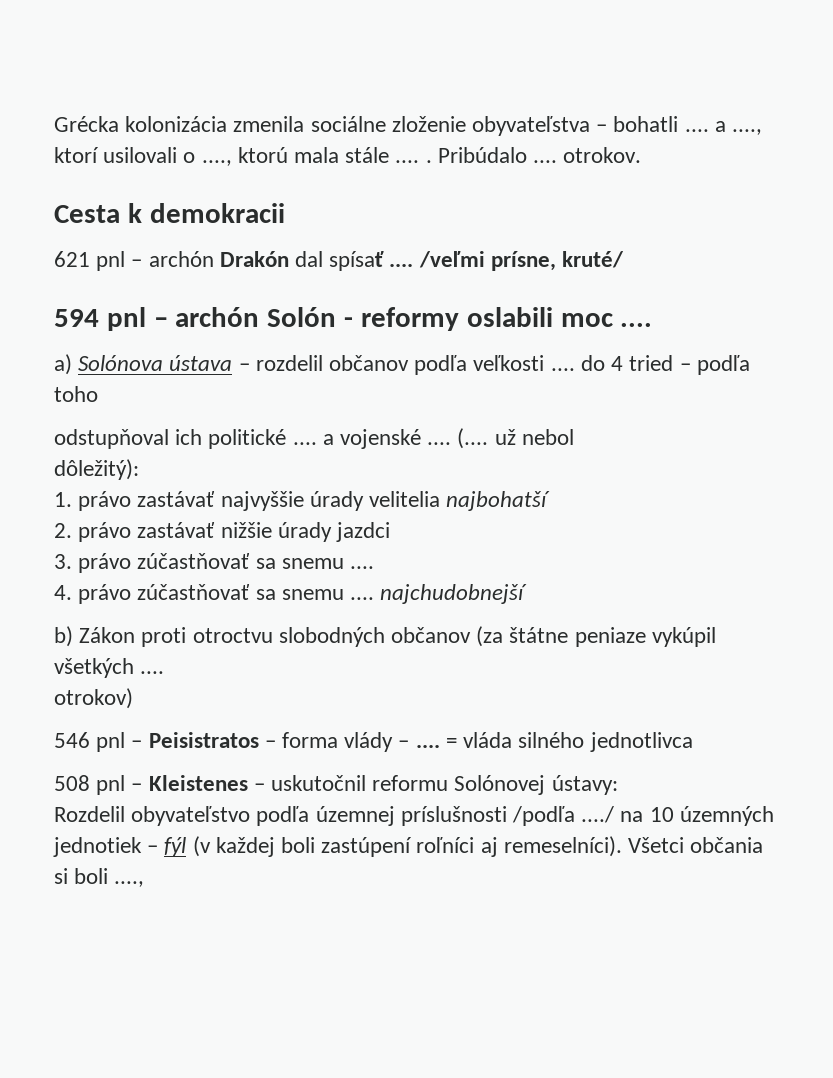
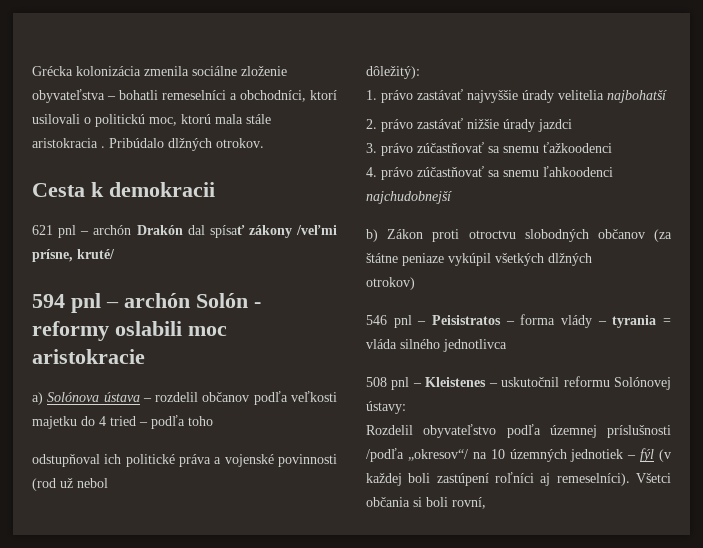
- Grécka kolonizácia zmenila sociálne zloženie obyvateľstva – bohatli .... a ...., ktorí usilovali o ...., ktorú mala stále .... .
+ Grécka kolonizácia zmenila sociálne zloženie obyvateľstva – bohatli remeselníci a obchodníci, ktorí usilovali o politickú moc, ktorú mala stále aristokracia .
- Pribúdalo .... otrokov.
+ Pribúdalo dlžných otrokov.
- 621 pnl – archón Drakón dal spísať .... /veľmi prísne, kruté/
+ 621 pnl – archón Drakón dal spísať zákony /veľmi prísne, kruté/
- 594 pnl – archón Solón - reformy oslabili moc ....
+ 594 pnl – archón Solón - reformy oslabili moc aristokracie
- a) Solónova ústava – rozdelil občanov podľa veľkosti .... do 4 tried – podľa toho
+ a) Solónova ústava – rozdelil občanov podľa veľkosti majetku do 4 tried – podľa toho
- odstupňoval ich politické .... a vojenské .... (.... už nebol
+ odstupňoval ich politické práva a vojenské povinnosti (rod už nebol
- 3. právo zúčastňovať sa snemu ....
+ 3. právo zúčastňovať sa snemu ťažkoodenci
- 4. právo zúčastňovať sa snemu .... najchudobnejší
+ 4. právo zúčastňovať sa snemu ľahkoodenci najchudobnejší
- b) Zákon proti otroctvu slobodných občanov (za štátne peniaze vykúpil všetkých ....
+ b) Zákon proti otroctvu slobodných občanov (za štátne peniaze vykúpil všetkých dlžných
- 546 pnl – Peisistratos – forma vlády – .... = vláda silného jednotlivca
+ 546 pnl – Peisistratos – forma vlády – tyrania = vláda silného jednotlivca
- Rozdelil obyvateľstvo podľa územnej príslušnosti /podľa ..../ na 10 územných jednotiek – fýl (v každej boli zastúpení roľníci aj remeselníci).
+ Rozdelil obyvateľstvo podľa územnej príslušnosti /podľa „okresov“/ na 10 územných jednotiek – fýl (v každej boli zastúpení roľníci aj remeselníci).
- Všetci občania si boli ....,
+ Všetci občania si boli rovní,

